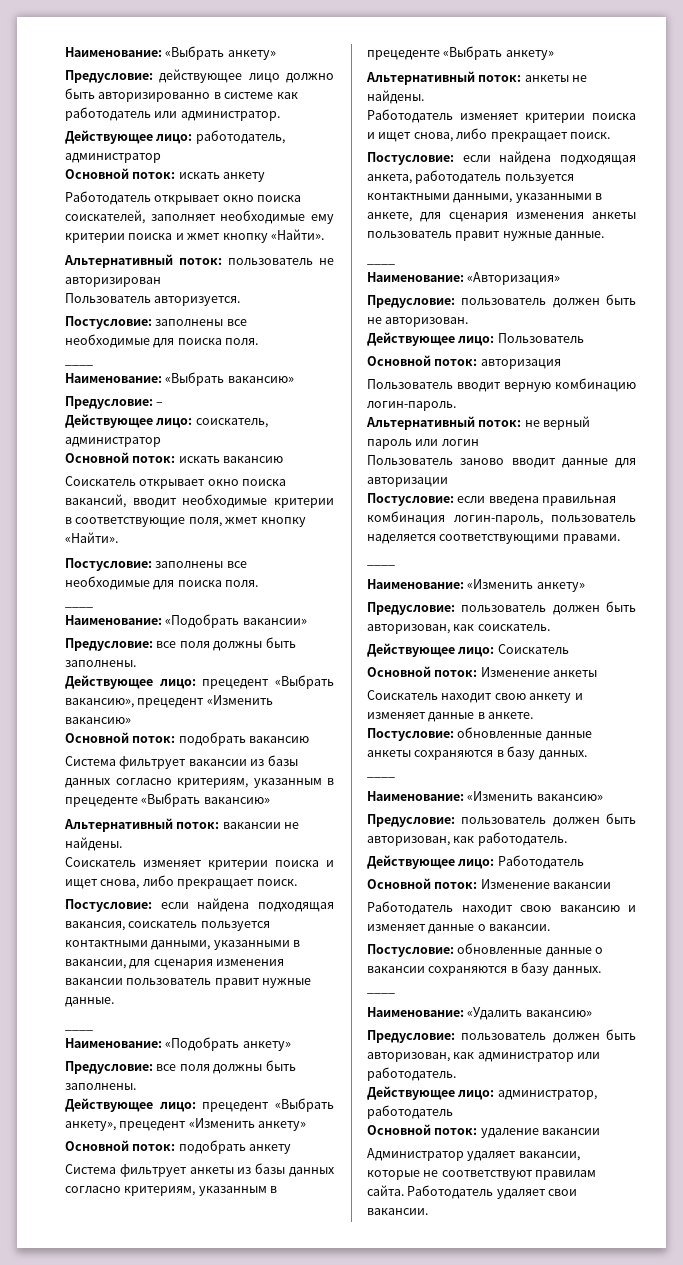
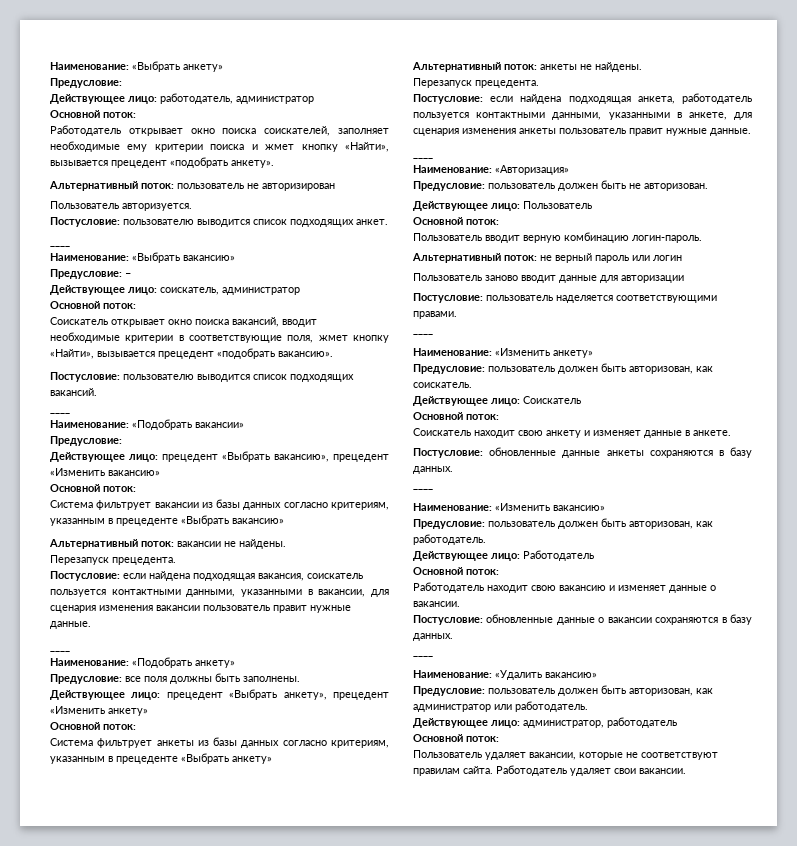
  Наименование: «Выбрать анкету»
- Предусловие: действующее лицо должно быть авторизированно в системе как работодатель или администратор.
+ Предусловие:
  Действующее лицо: работодатель, администратор
- Основной поток: искать анкету
+ Основной поток:
- Работодатель открывает окно поиска соискателей, заполняет необходимые ему критерии поиска и жмет кнопку «Найти».
+ Работодатель открывает окно поиска соискателей, заполняет необходимые ему критерии поиска и жмет кнопку «Найти», вызывается прецедент «подобрать анкету».
  Пользователь авторизуется.
- Постусловие: заполнены все необходимые для поиска поля.
+ Постусловие: пользователю выводится список подходящих анкет.
  Действующее лицо: соискатель, администратор
- Основной поток: искать вакансию
+ Основной поток:
- Соискатель открывает окно поиска вакансий, вводит необходимые критерии в соответствующие поля, жмет кнопку «Найти».
- Постусловие: заполнены все необходимые для поиска поля.
+ Соискатель открывает окно поиска вакансий, вводит необходимые критерии в соответствующие поля, жмет кнопку «Найти», вызывается прецедент «подобрать вакансию».
+ Постусловие: пользователю выводится список подходящих вакансий.
  Наименование: «Подобрать вакансии»
- Предусловие: все поля должны быть заполнены.
+ Предусловие:
  Действующее лицо: прецедент «Выбрать вакансию», прецедент «Изменить вакансию»
- Основной поток: подобрать вакансию
+ Основной поток:
  Альтернативный поток: вакансии не найдены.
- Соискатель изменяет критерии поиска и ищет снова, либо прекращает поиск.
+ Перезапуск прецедента.
  Действующее лицо: прецедент «Выбрать анкету», прецедент «Изменить анкету»
- Основной поток: подобрать анкету
+ Основной поток:
  Альтернативный поток: анкеты не найдены.
- Работодатель изменяет критерии поиска и ищет снова, либо прекращает поиск.
+ Перезапуск прецедента.
  Действующее лицо: Пользователь
- Основной поток: авторизация
+ Основной поток:
- Постусловие: если введена правильная комбинация логин-пароль, пользователь наделяется соответствующими правами.
+ Постусловие: пользователь наделяется соответствующими правами.
  Действующее лицо: Соискатель
- Основной поток: Изменение анкеты
+ Основной поток:
  Действующее лицо: Работодатель
- Основной поток: Изменение вакансии
+ Основной поток:
  Действующее лицо: администратор, работодатель
- Основной поток: удаление вакансии
- Администратор удаляет вакансии, которые не соответствуют правилам сайта.
+ Основной поток:
+ Пользователь удаляет вакансии, которые не соответствуют правилам сайта.

